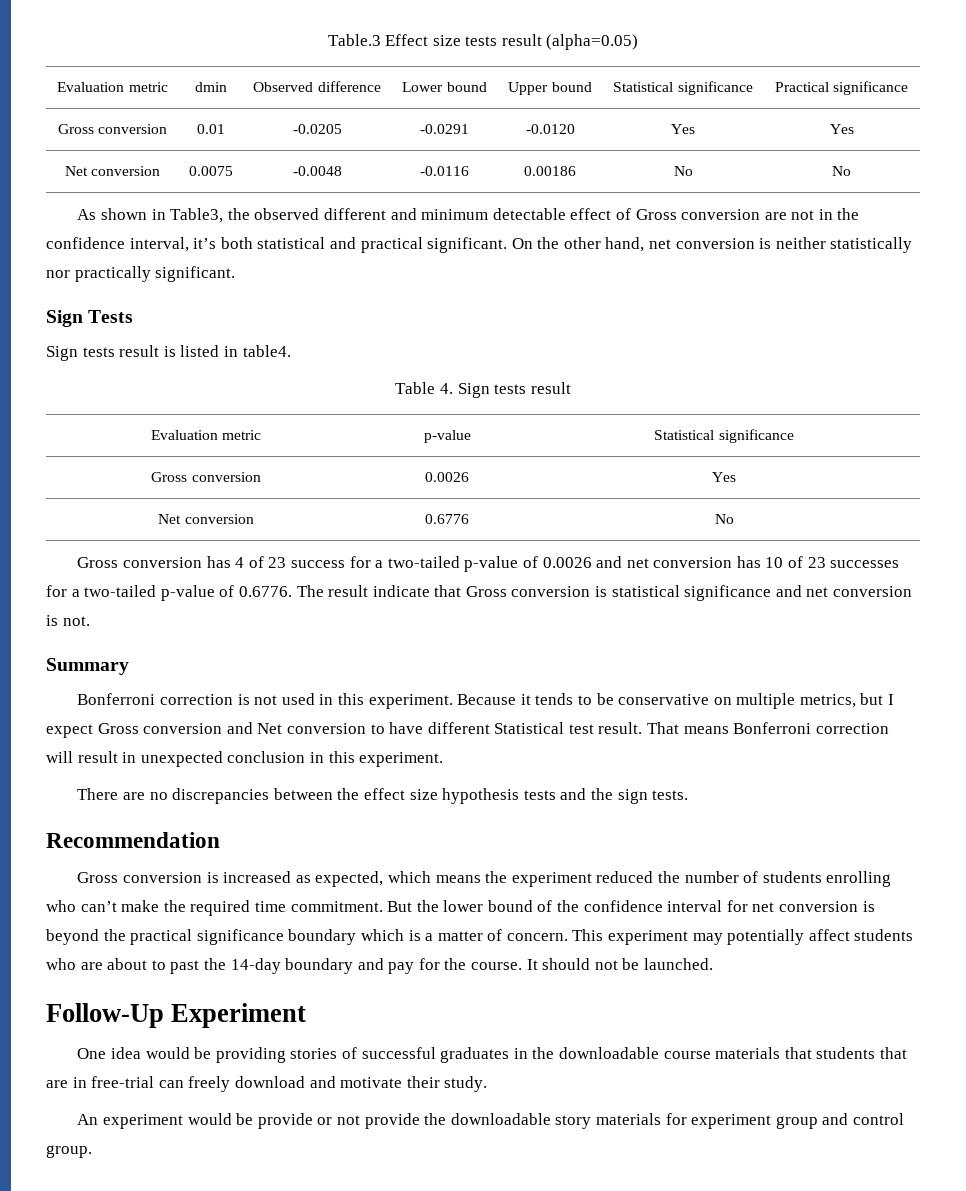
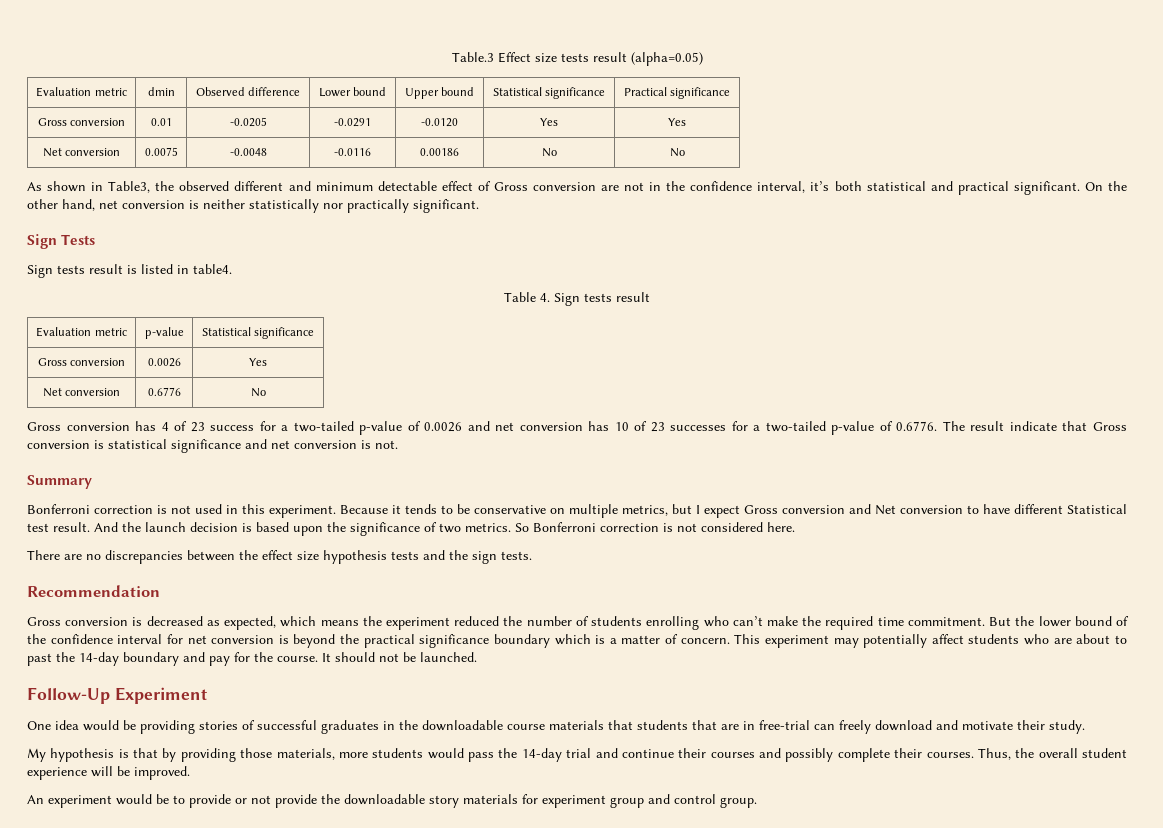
- That means Bonferroni correction will result in unexpected conclusion in this experiment.
+ And the launch decision is based upon the significance of two metrics. So Bonferroni correction is not considered here.
- Gross conversion is increased as expected, which means the experiment reduced the number of students enrolling who can’t make the required time commitment.
+ Gross conversion is decreased as expected, which means the experiment reduced the number of students enrolling who can’t make the required time commitment.
+ My hypothesis is that by providing those materials, more students would pass the 14-day trial and continue their courses and possibly complete their courses. Thus, the overall student experience will be improved.
- An experiment would be provide or not provide the downloadable story materials for experiment group and control group.
+ An experiment would be to provide or not provide the downloadable story materials for experiment group and control group.

